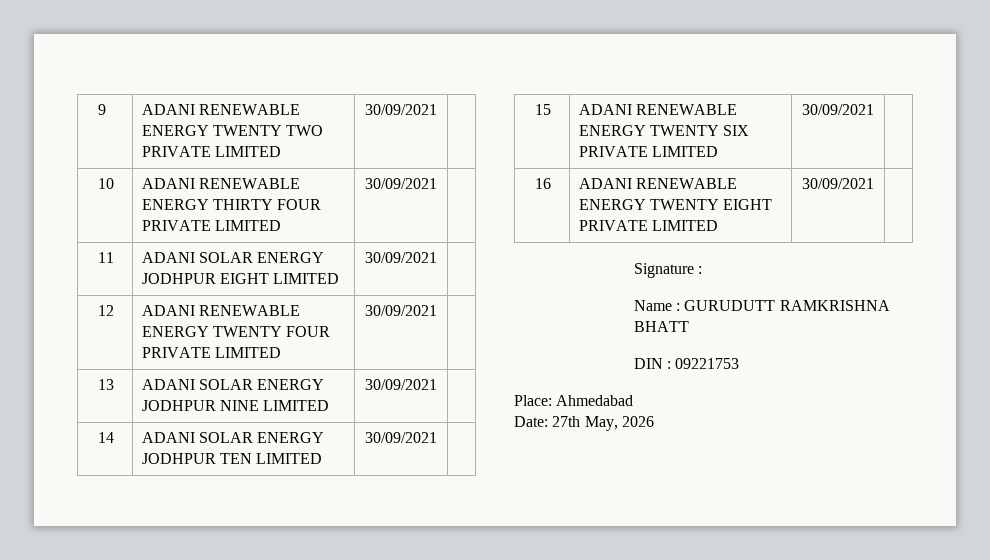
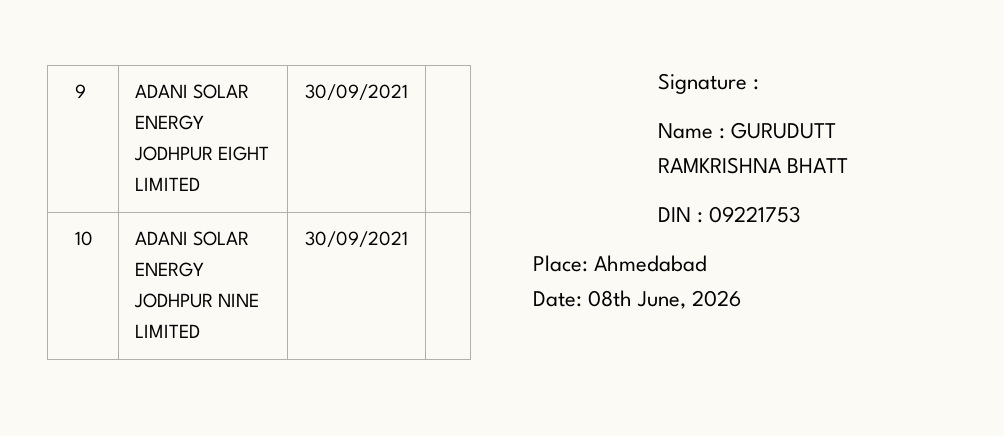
- 9 | ADANI RENEWABLE ENERGY TWENTY TWO PRIVATE LIMITED | 30/09/2021 |
- 10 | ADANI RENEWABLE ENERGY THIRTY FOUR PRIVATE LIMITED | 30/09/2021 |
- 11 | ADANI SOLAR ENERGY JODHPUR EIGHT LIMITED | 30/09/2021 |
+ 9 | ADANI SOLAR ENERGY JODHPUR EIGHT LIMITED | 30/09/2021 |
- 12 | ADANI RENEWABLE ENERGY TWENTY FOUR PRIVATE LIMITED | 30/09/2021 |
- 13 | ADANI SOLAR ENERGY JODHPUR NINE LIMITED | 30/09/2021 |
+ 10 | ADANI SOLAR ENERGY JODHPUR NINE LIMITED | 30/09/2021 |
- 14 | ADANI SOLAR ENERGY JODHPUR TEN LIMITED | 30/09/2021 |
- 15 | ADANI RENEWABLE ENERGY TWENTY SIX PRIVATE LIMITED | 30/09/2021 |
- 16 | ADANI RENEWABLE ENERGY TWENTY EIGHT PRIVATE LIMITED | 30/09/2021 |
- Date: 27th May, 2026
+ Date: 08th June, 2026

